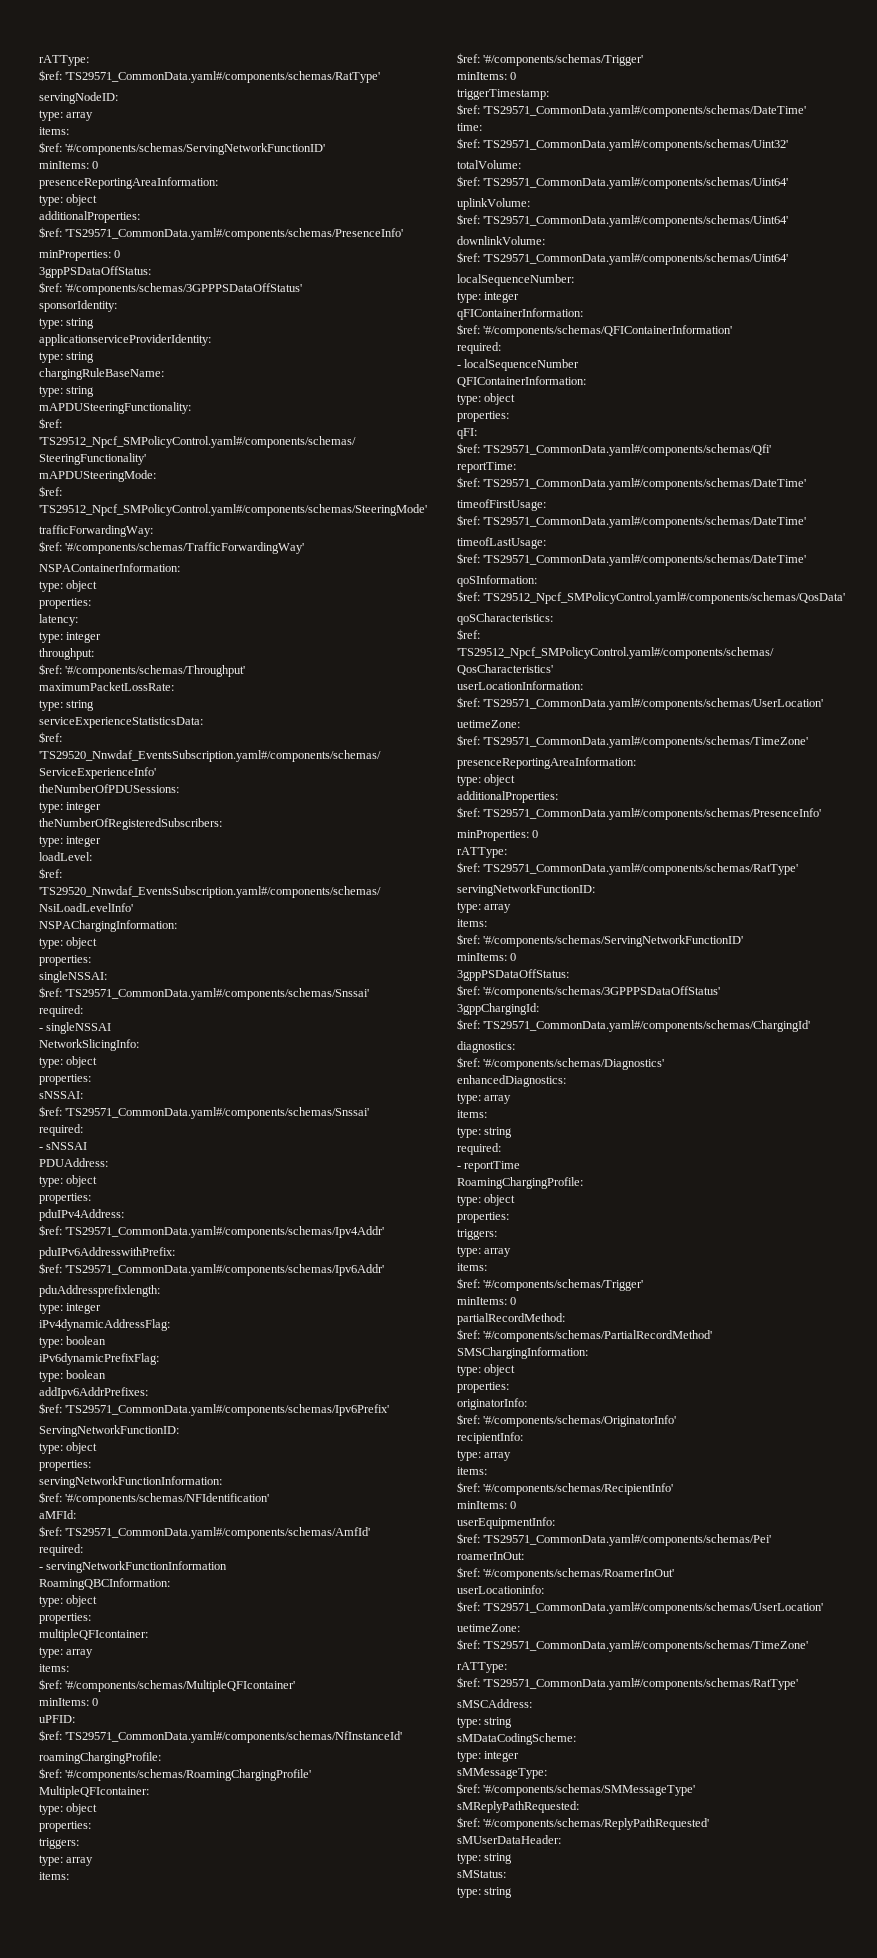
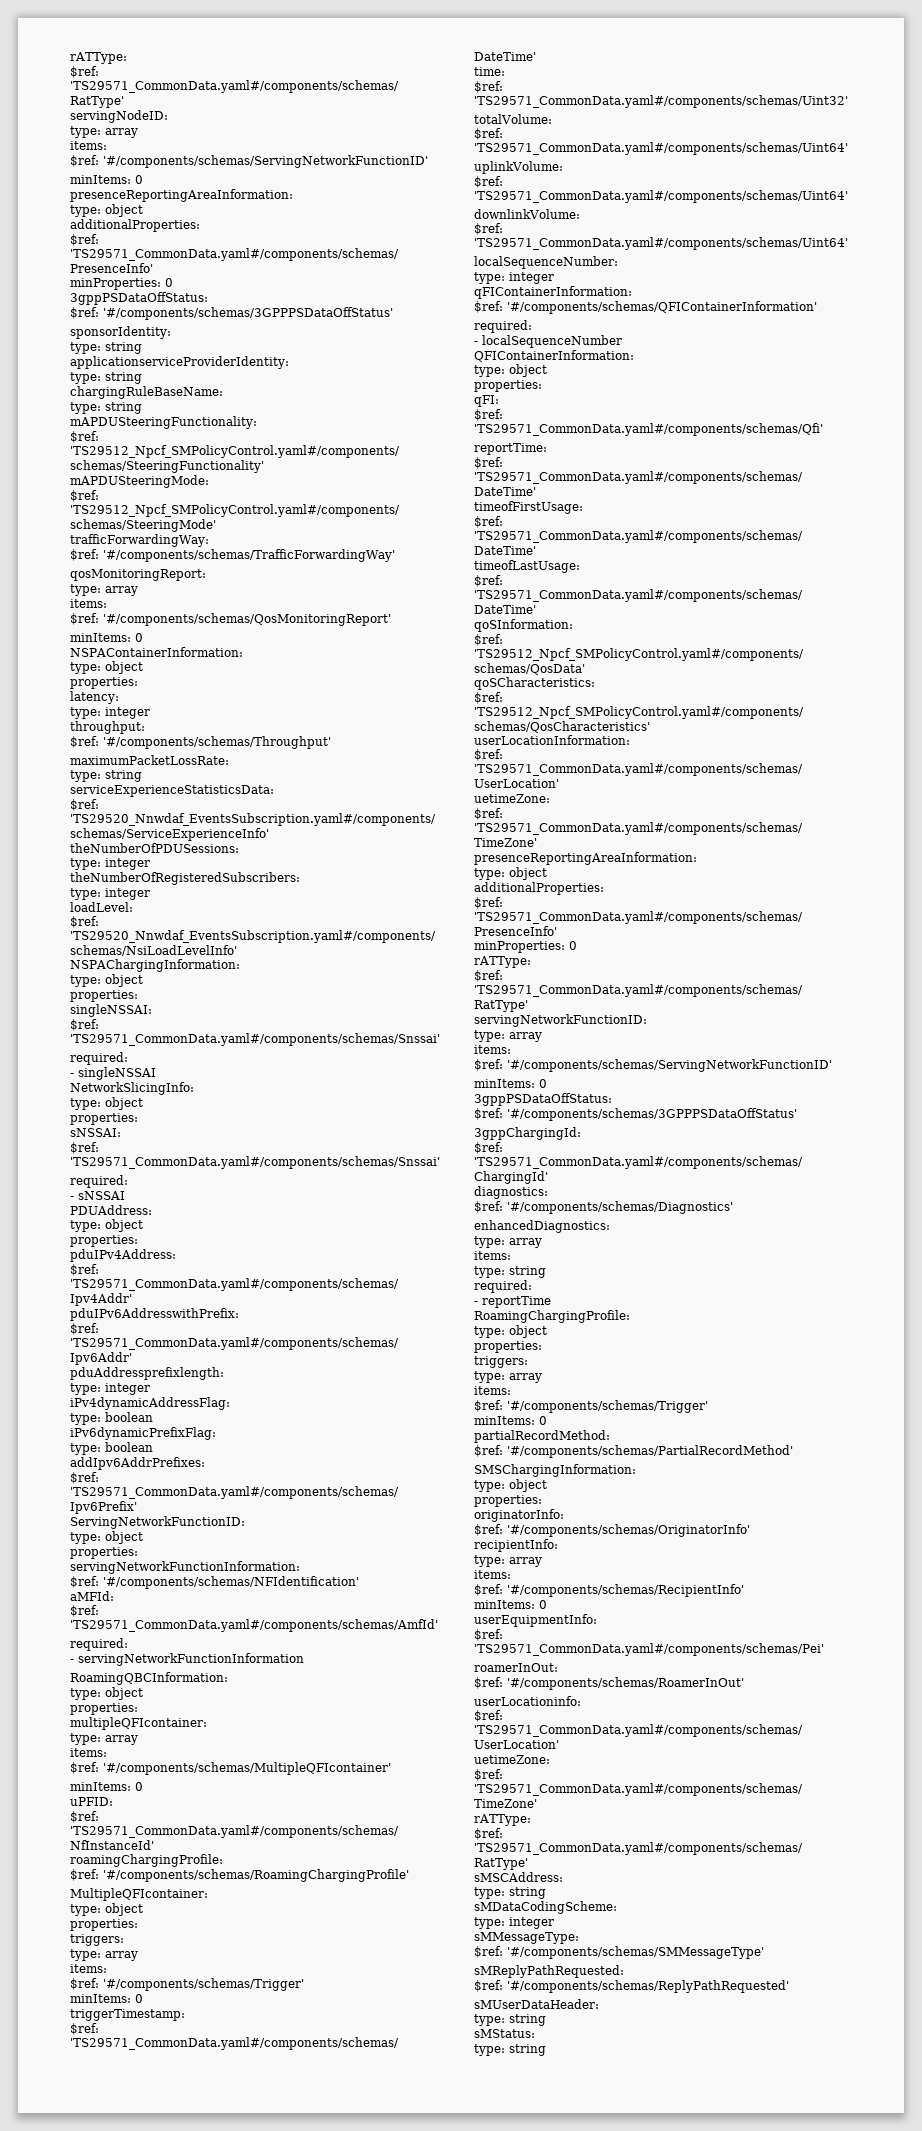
+ qosMonitoringReport:
+ type: array
+ items:
+ $ref: '#/components/schemas/QosMonitoringReport'
+ minItems: 0

